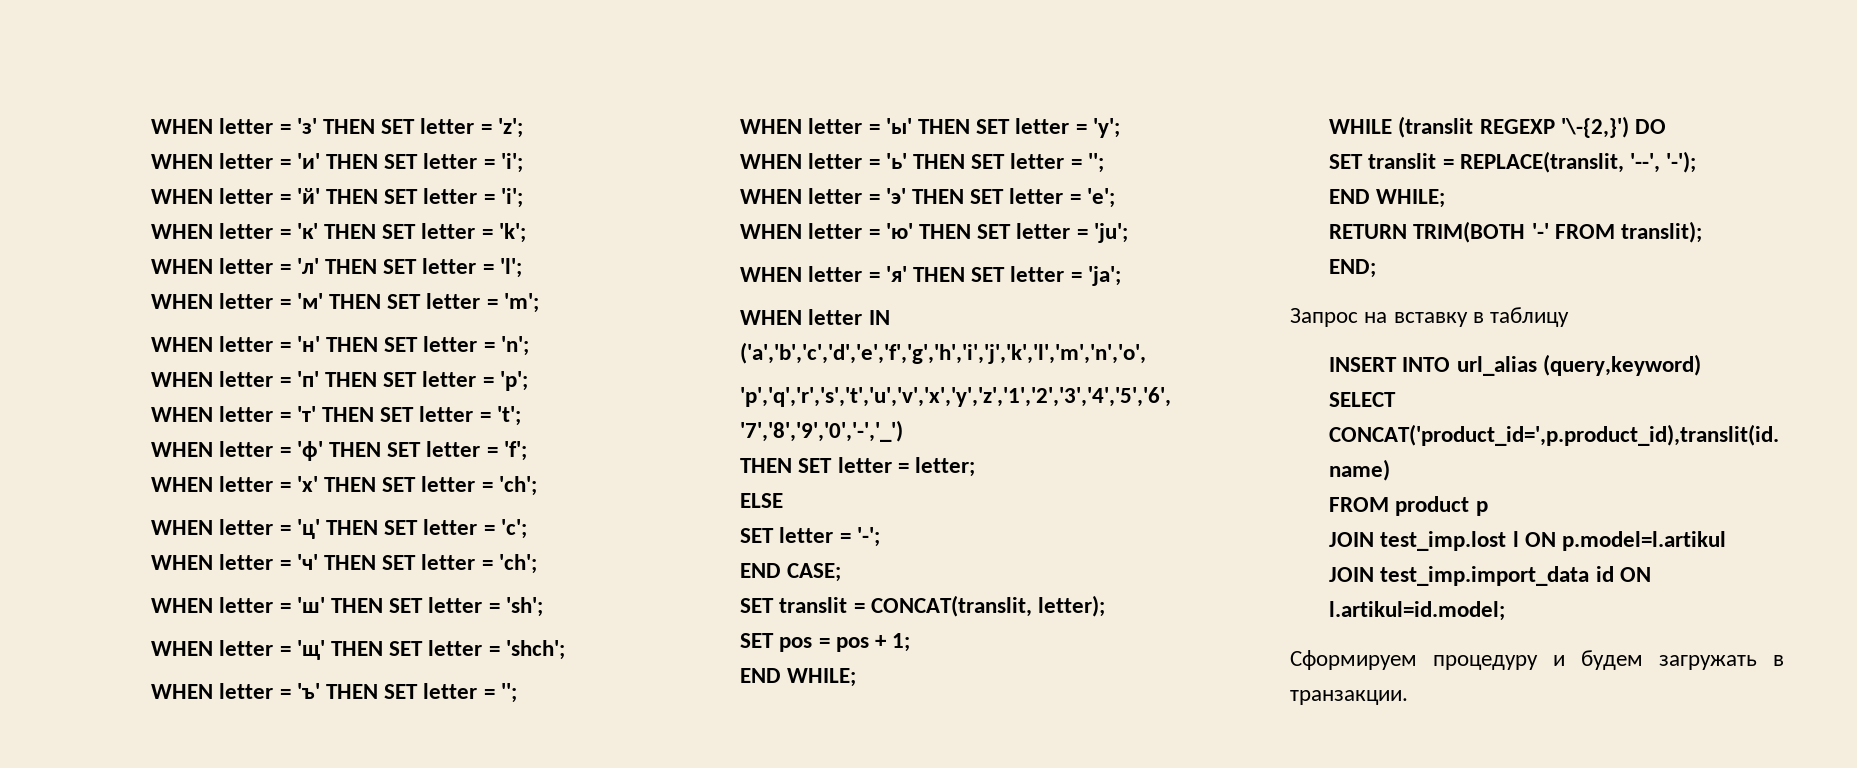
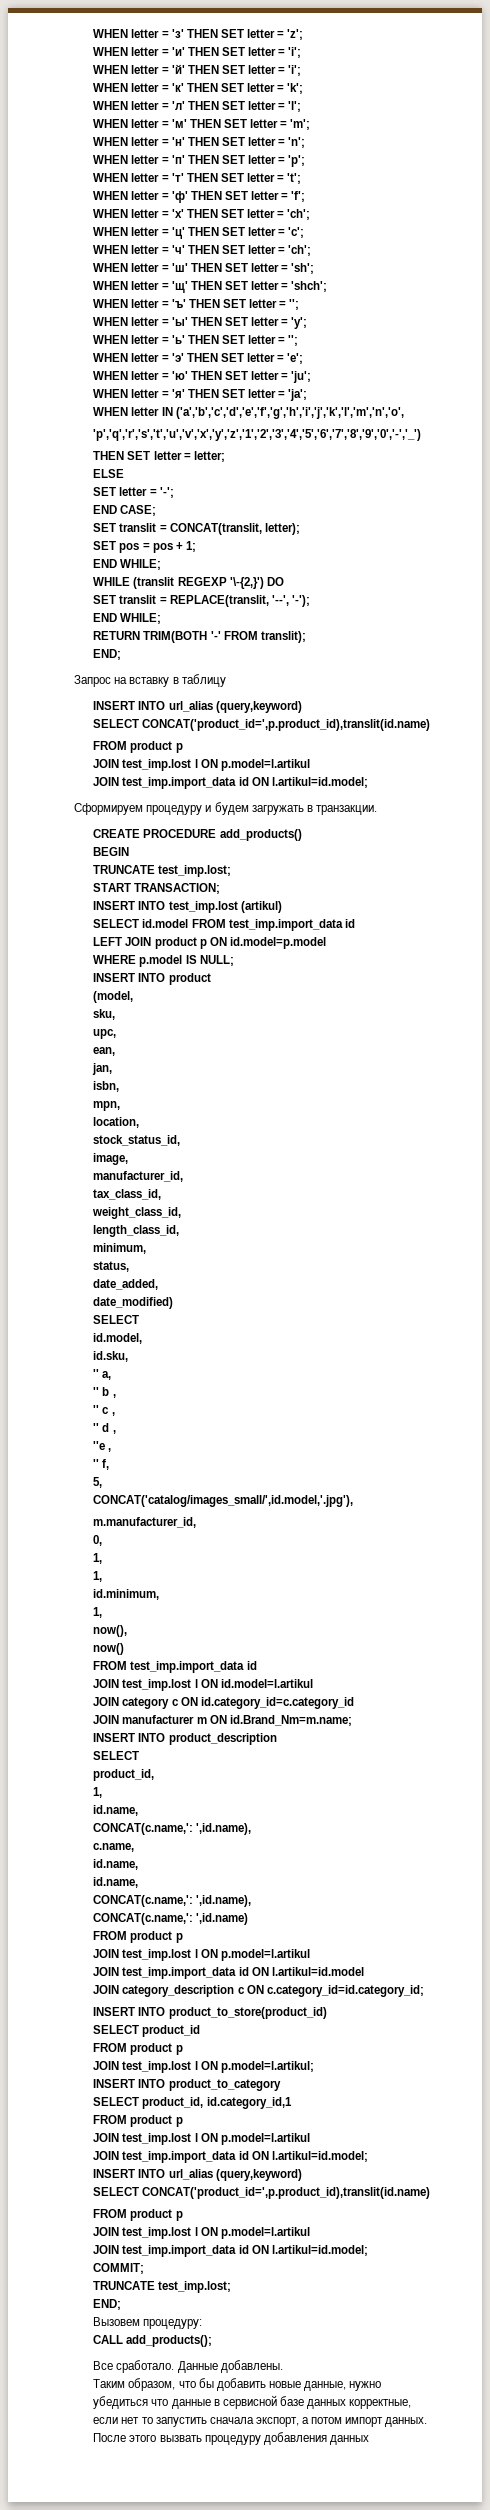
+ CREATE PROCEDURE add_products()
+ BEGIN
+ TRUNCATE test_imp.lost;
+ START TRANSACTION;
+ INSERT INTO test_imp.lost (artikul)
+ SELECT id.model FROM test_imp.import_data id
+ LEFT JOIN product p ON id.model=p.model
+ WHERE p.model IS NULL;
+ INSERT INTO product
+ (model,
+ sku,
+ upc,
+ ean,
+ jan,
+ isbn,
+ mpn,
+ location,
+ stock_status_id,
+ image,
+ manufacturer_id,
+ tax_class_id,
+ weight_class_id,
+ length_class_id,
+ minimum,
+ status,
+ date_added,
+ date_modified)
+ SELECT
+ id.model,
+ id.sku,
+ '' a,
+ '' b ,
+ '' c ,
+ '' d ,
+ ''e ,
+ '' f,
+ 5,
+ CONCAT('catalog/images_small/',id.model,'.jpg'),
+ m.manufacturer_id,
+ 0,
+ 1,
+ 1,
+ id.minimum,
+ 1,
+ now(),
+ now()
+ FROM test_imp.import_data id
+ JOIN test_imp.lost l ON id.model=l.artikul
+ JOIN category c ON id.category_id=c.category_id
+ JOIN manufacturer m ON id.Brand_Nm=m.name;
+ INSERT INTO product_description
+ SELECT
+ product_id,
+ 1,
+ id.name,
+ CONCAT(c.name,': ',id.name),
+ c.name,
+ id.name,
+ id.name,
+ CONCAT(c.name,': ',id.name),
+ CONCAT(c.name,': ',id.name)
+ FROM product p
+ JOIN test_imp.lost l ON p.model=l.artikul
+ JOIN test_imp.import_data id ON l.artikul=id.model
+ JOIN category_description c ON c.category_id=id.category_id;
+ INSERT INTO product_to_store(product_id)
+ SELECT product_id
+ FROM product p
+ JOIN test_imp.lost l ON p.model=l.artikul;
+ INSERT INTO product_to_category
+ SELECT product_id, id.category_id,1
+ FROM product p
+ JOIN test_imp.lost l ON p.model=l.artikul
+ JOIN test_imp.import_data id ON l.artikul=id.model;
+ INSERT INTO url_alias (query,keyword)
+ SELECT CONCAT('product_id=',p.product_id),translit(id.name)
+ FROM product p
+ JOIN test_imp.lost l ON p.model=l.artikul
+ JOIN test_imp.import_data id ON l.artikul=id.model;
+ COMMIT;
+ TRUNCATE test_imp.lost;
+ END;
+ Вызовем процедуру:
+ CALL add_products();
+ Все сработало. Данные добавлены.
+ Таким образом, что бы добавить новые данные, нужно убедиться что данные в сервисной базе данных корректные, если нет то запустить сначала экспорт, а потом импорт данных. После этого вызвать процедуру добавления данных

